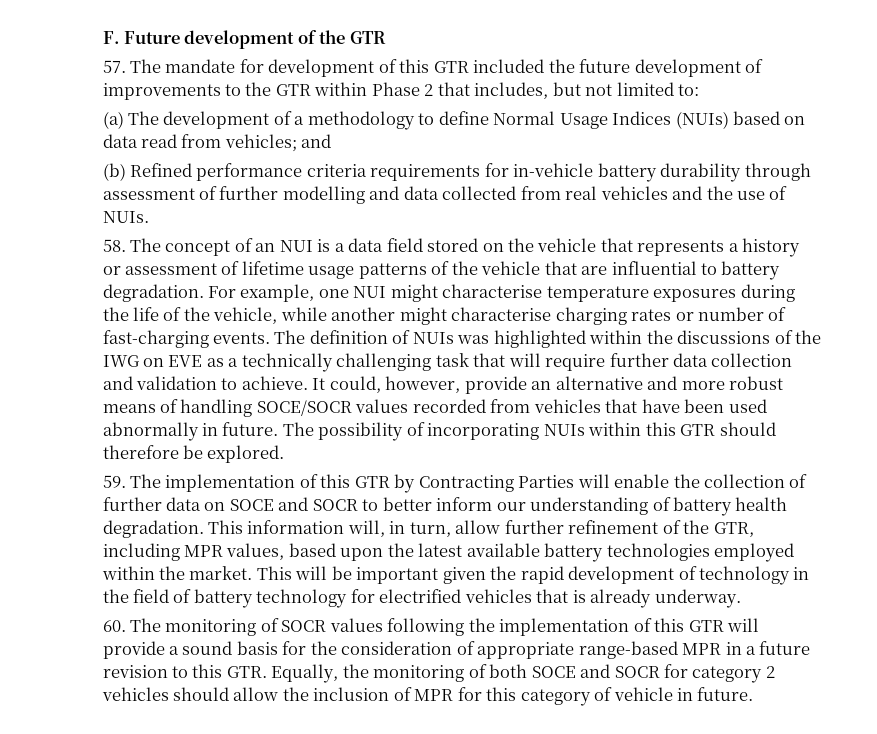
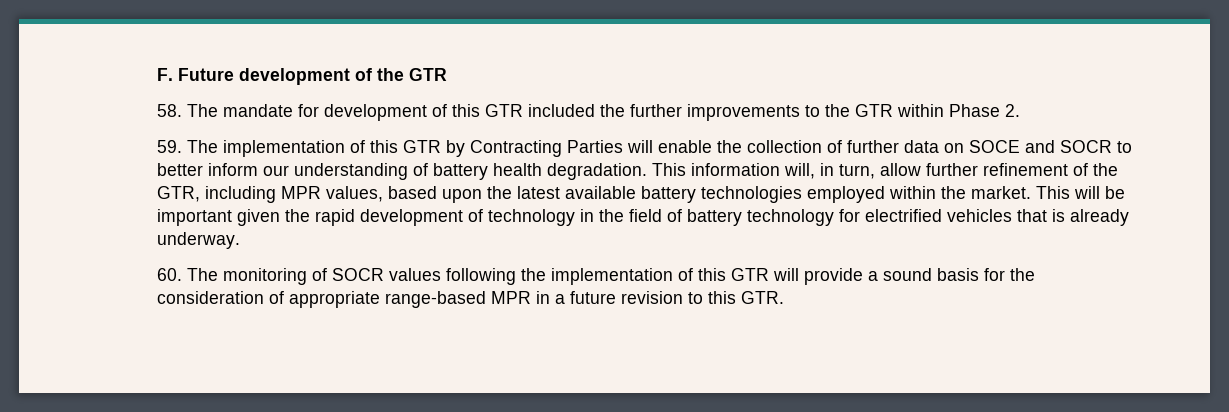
- 57. The mandate for development of this GTR included the future development of improvements to the GTR within Phase 2 that includes, but not limited to:
- (a) The development of a methodology to define Normal Usage Indices (NUIs) based on data read from vehicles; and
- (b) Refined performance criteria requirements for in-vehicle battery durability through assessment of further modelling and data collected from real vehicles and the use of NUIs.
- 58. The concept of an NUI is a data field stored on the vehicle that represents a history or assessment of lifetime usage patterns of the vehicle that are influential to battery degradation. For example, one NUI might characterise temperature exposures during the life of the vehicle, while another might characterise charging rates or number of fast-charging events. The definition of NUIs was highlighted within the discussions of the IWG on EVE as a technically challenging task that will require further data collection and validation to achieve. It could, however, provide an alternative and more robust means of handling SOCE/SOCR values recorded from vehicles that have been used abnormally in future. The possibility of incorporating NUIs within this GTR should therefore be explored.
+ 58. The mandate for development of this GTR included the further improvements to the GTR within Phase 2.
- 60. The monitoring of SOCR values following the implementation of this GTR will provide a sound basis for the consideration of appropriate range-based MPR in a future revision to this GTR. Equally, the monitoring of both SOCE and SOCR for category 2 vehicles should allow the inclusion of MPR for this category of vehicle in future.
+ 60. The monitoring of SOCR values following the implementation of this GTR will provide a sound basis for the consideration of appropriate range-based MPR in a future revision to this GTR.

